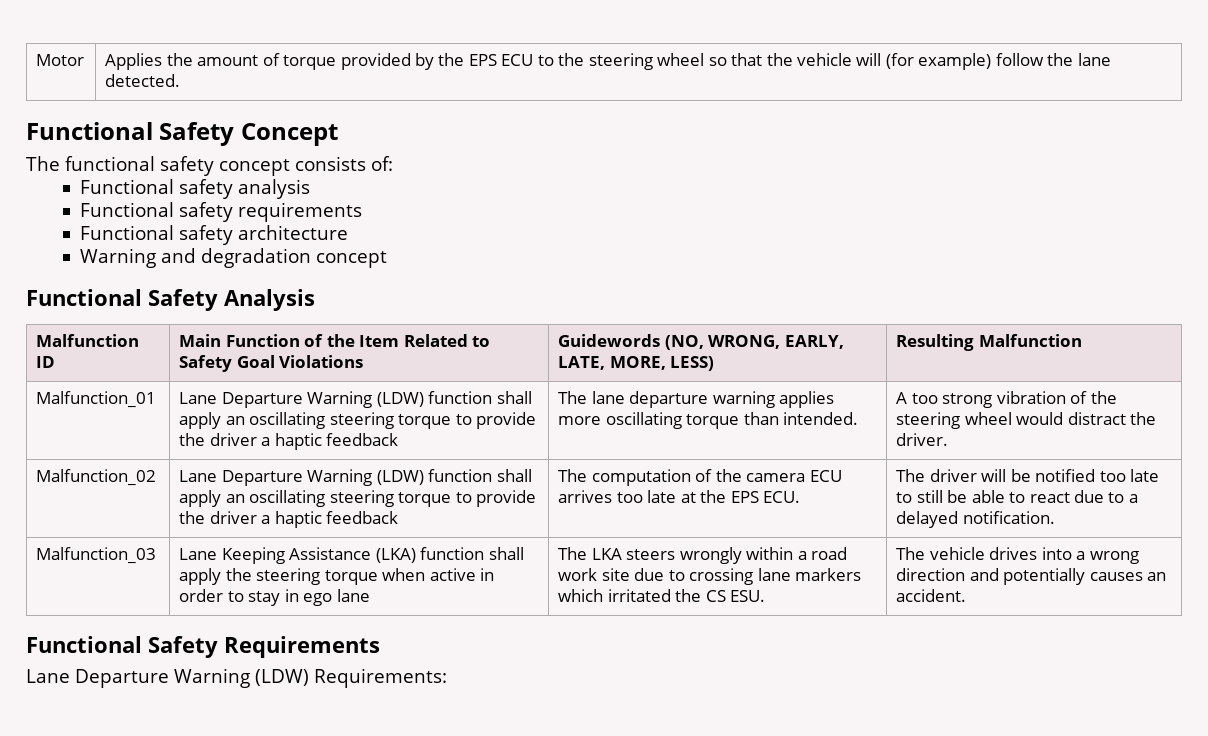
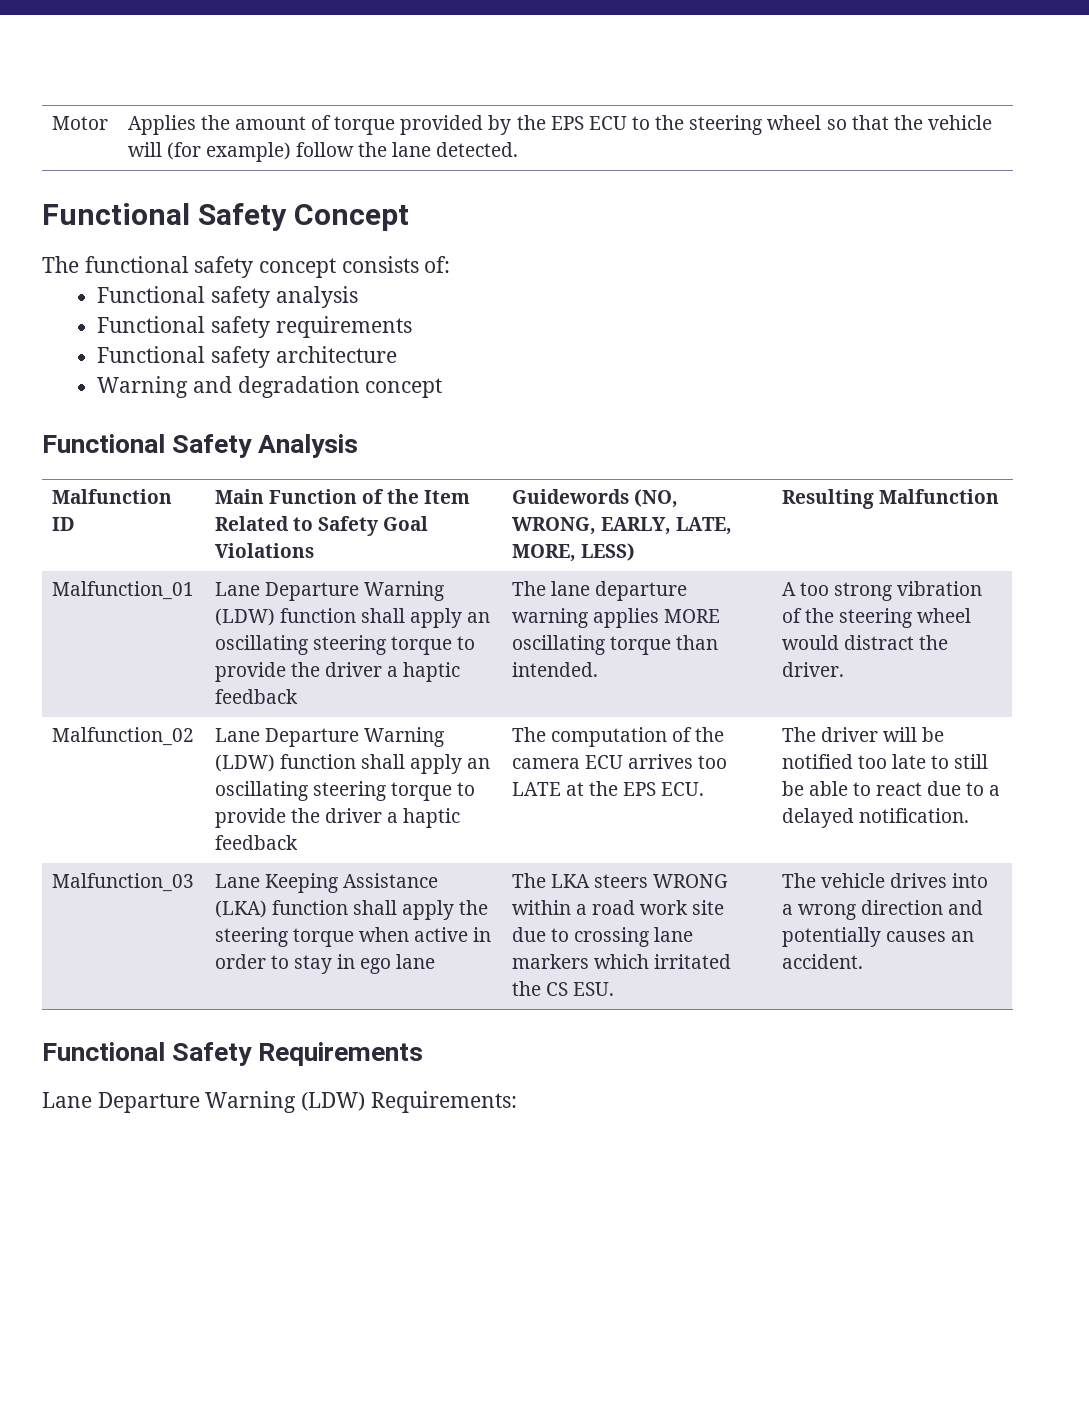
- The lane departure warning applies more oscillating torque than intended.
+ The lane departure warning applies MORE oscillating torque than intended.
- The computation of the camera ECU arrives too late at the EPS ECU.
+ The computation of the camera ECU arrives too LATE at the EPS ECU.
- The LKA steers wrongly within a road work site due to crossing lane markers which irritated the CS ESU.
+ The LKA steers WRONG within a road work site due to crossing lane markers which irritated the CS ESU.

